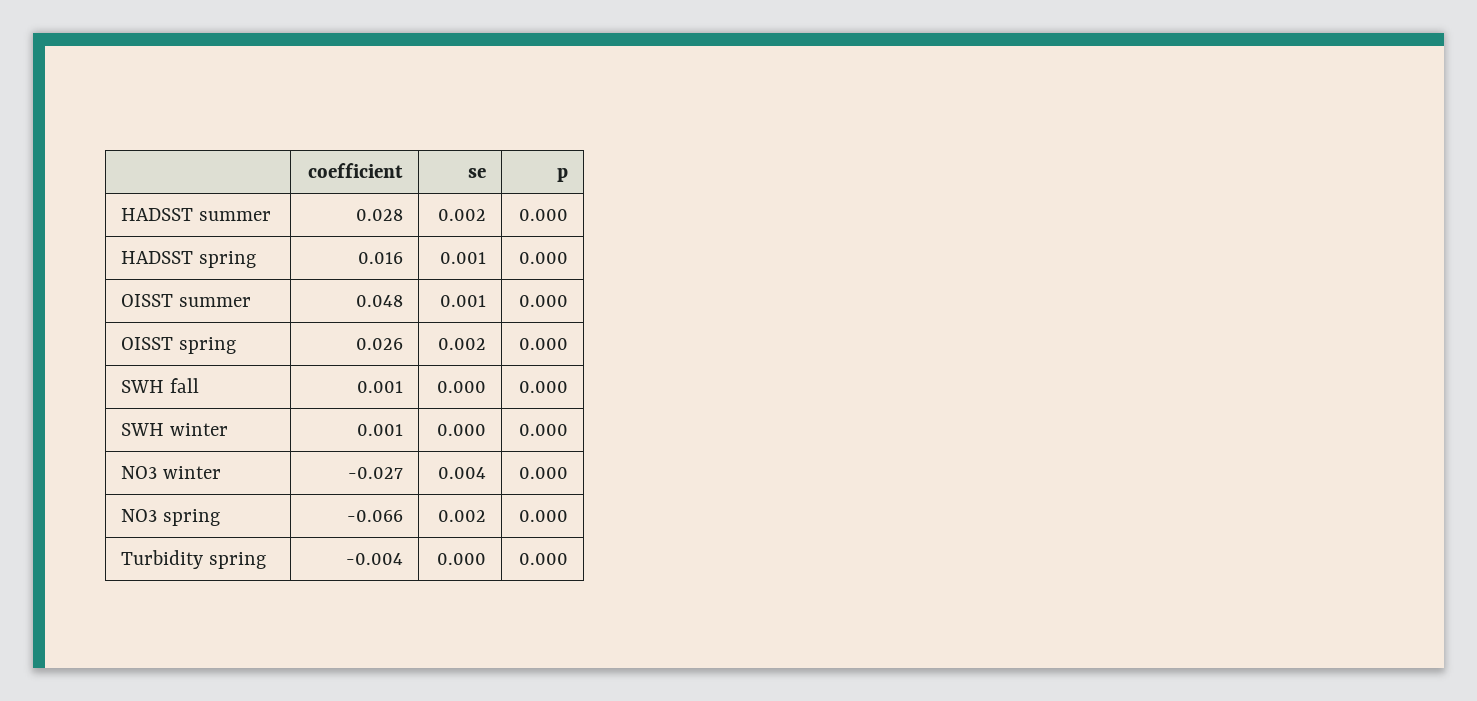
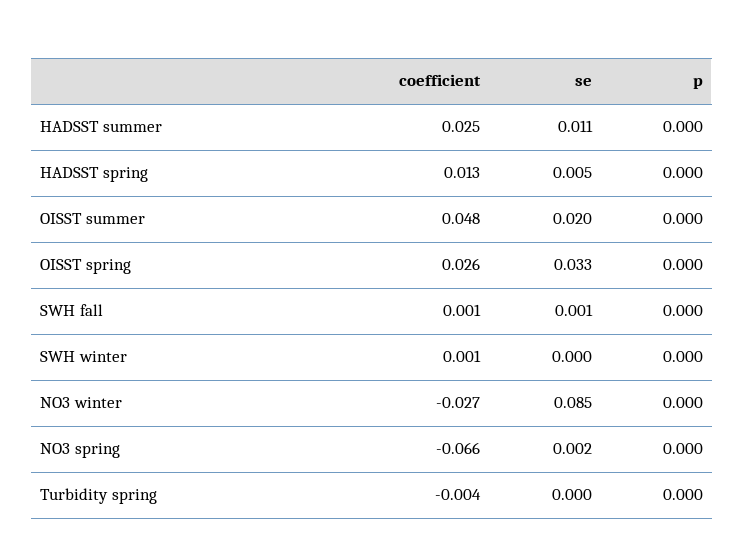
- HADSST summer | 0.028 | 0.002 | 0.000
+ HADSST summer | 0.025 | 0.011 | 0.000
- HADSST spring | 0.016 | 0.001 | 0.000
+ HADSST spring | 0.013 | 0.005 | 0.000
- OISST summer | 0.048 | 0.001 | 0.000
+ OISST summer | 0.048 | 0.020 | 0.000
- OISST spring | 0.026 | 0.002 | 0.000
+ OISST spring | 0.026 | 0.033 | 0.000
- SWH fall | 0.001 | 0.000 | 0.000
+ SWH fall | 0.001 | 0.001 | 0.000
- NO3 winter | -0.027 | 0.004 | 0.000
+ NO3 winter | -0.027 | 0.085 | 0.000

